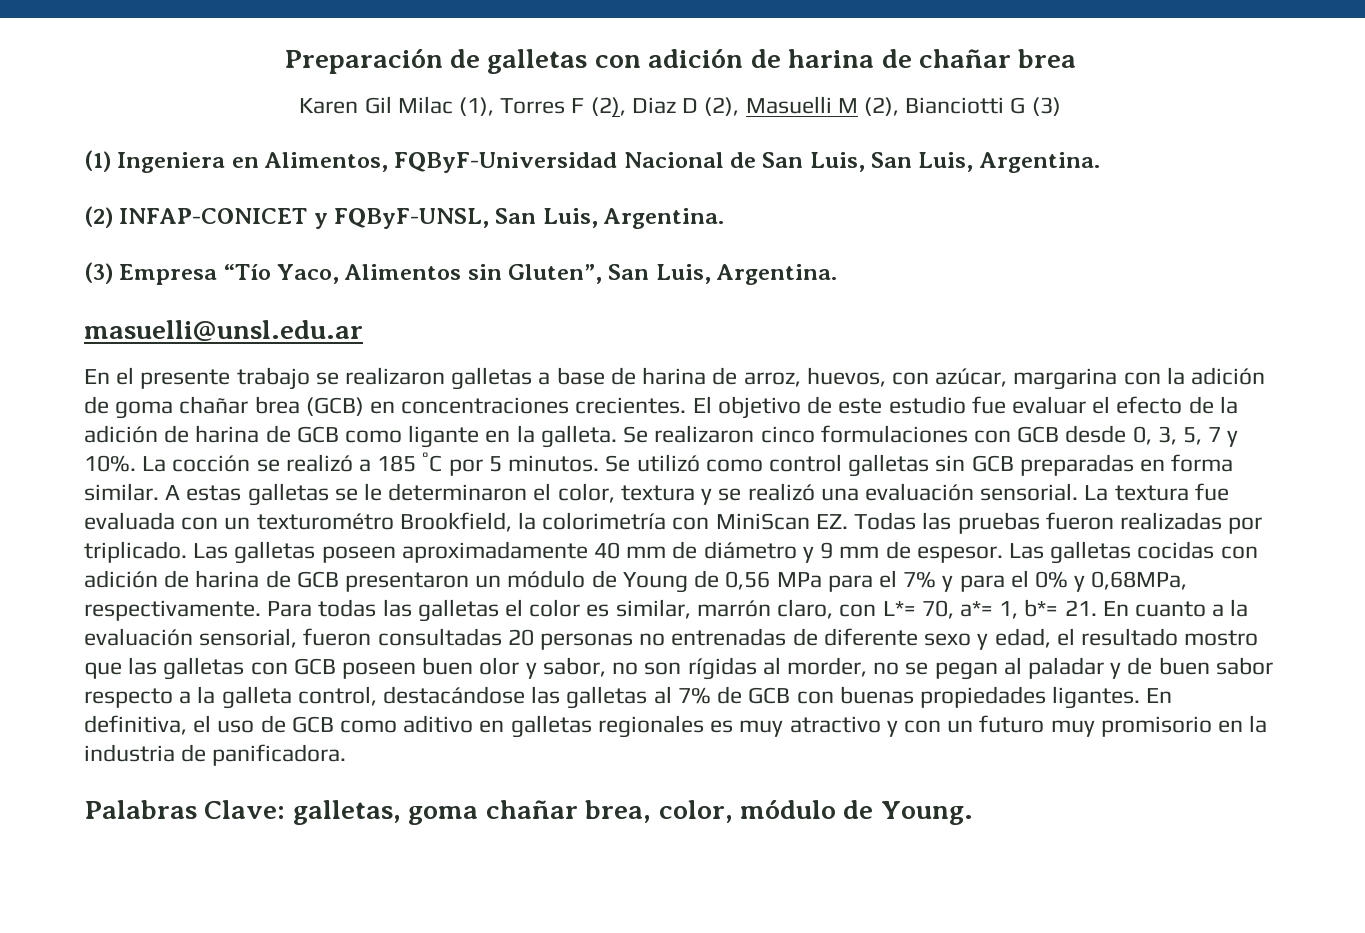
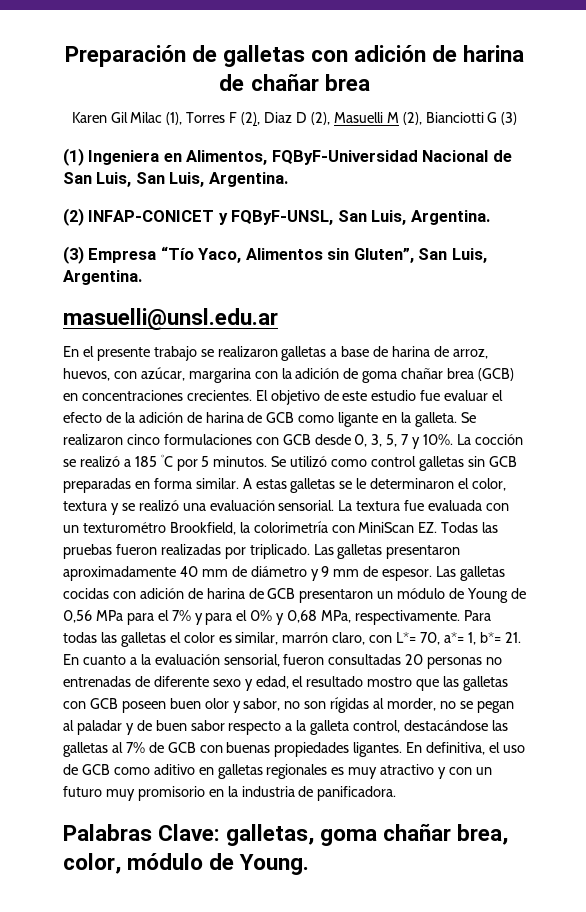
- Las galletas poseen aproximadamente 40 mm de diámetro y 9 mm de espesor.
+ Las galletas presentaron aproximadamente 40 mm de diámetro y 9 mm de espesor.
- Las galletas cocidas con adición de harina de GCB presentaron un módulo de Young de 0,56 MPa para el 7% y para el 0% y 0,68MPa, respectivamente.
+ Las galletas cocidas con adición de harina de GCB presentaron un módulo de Young de 0,56 MPa para el 7% y para el 0% y 0,68 MPa, respectivamente.

